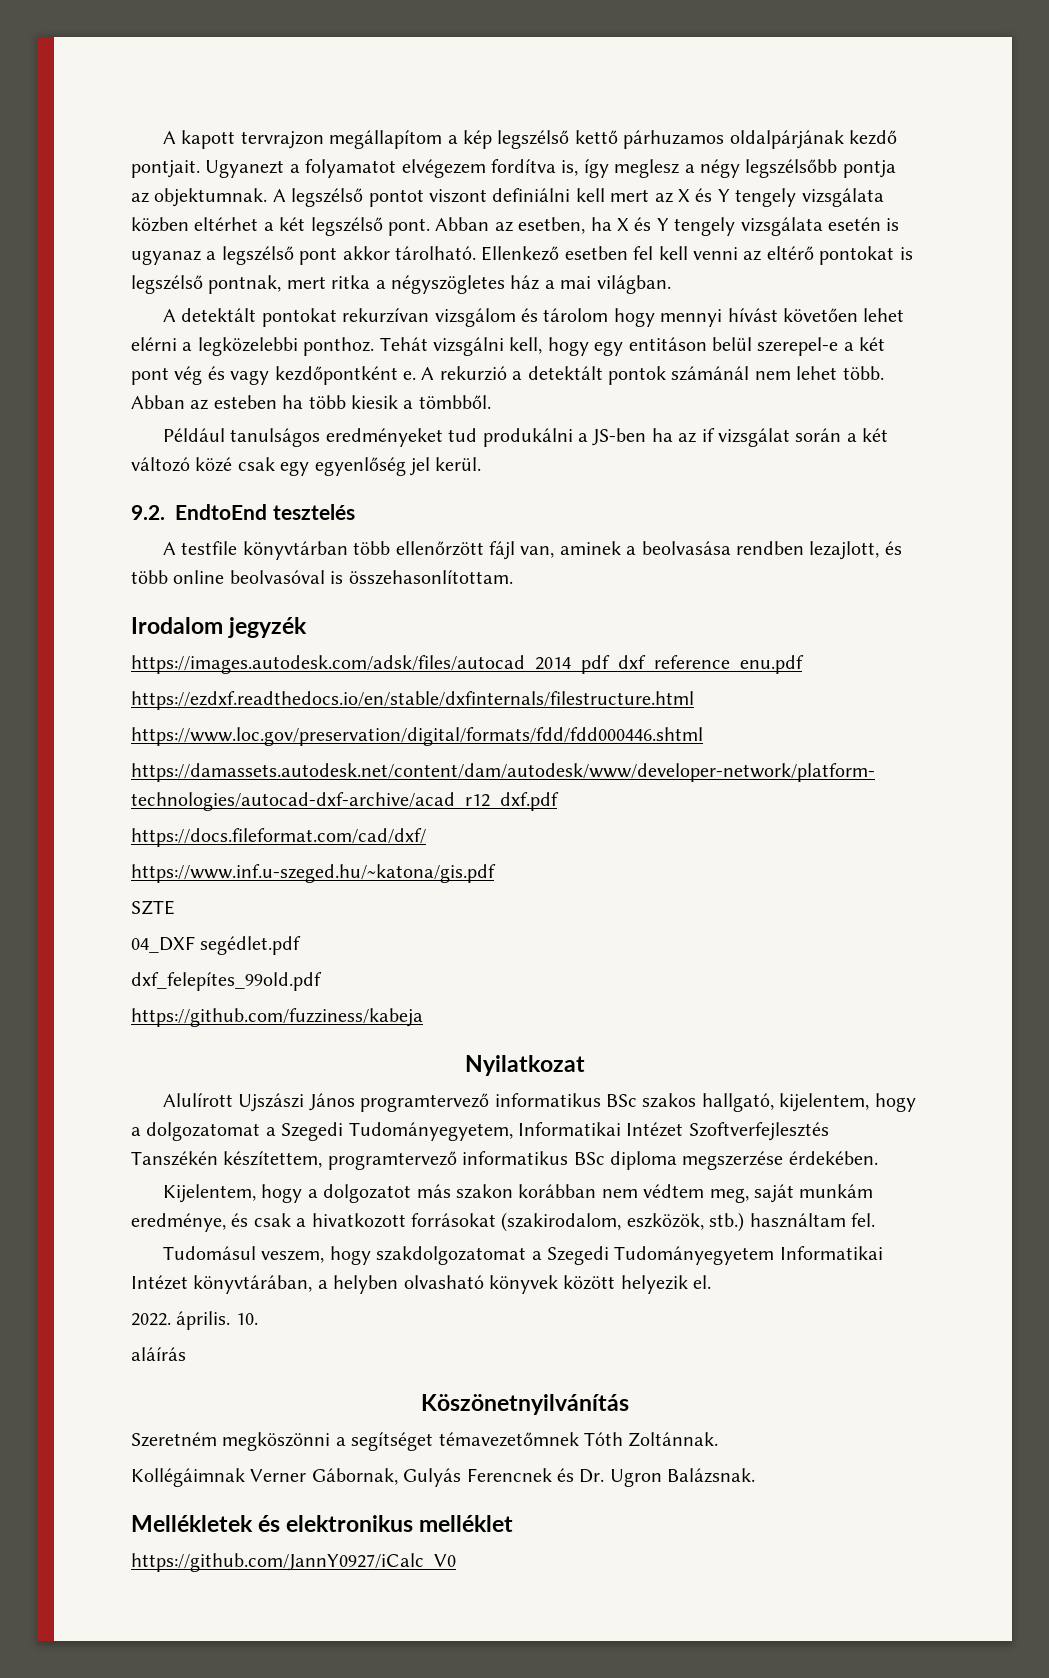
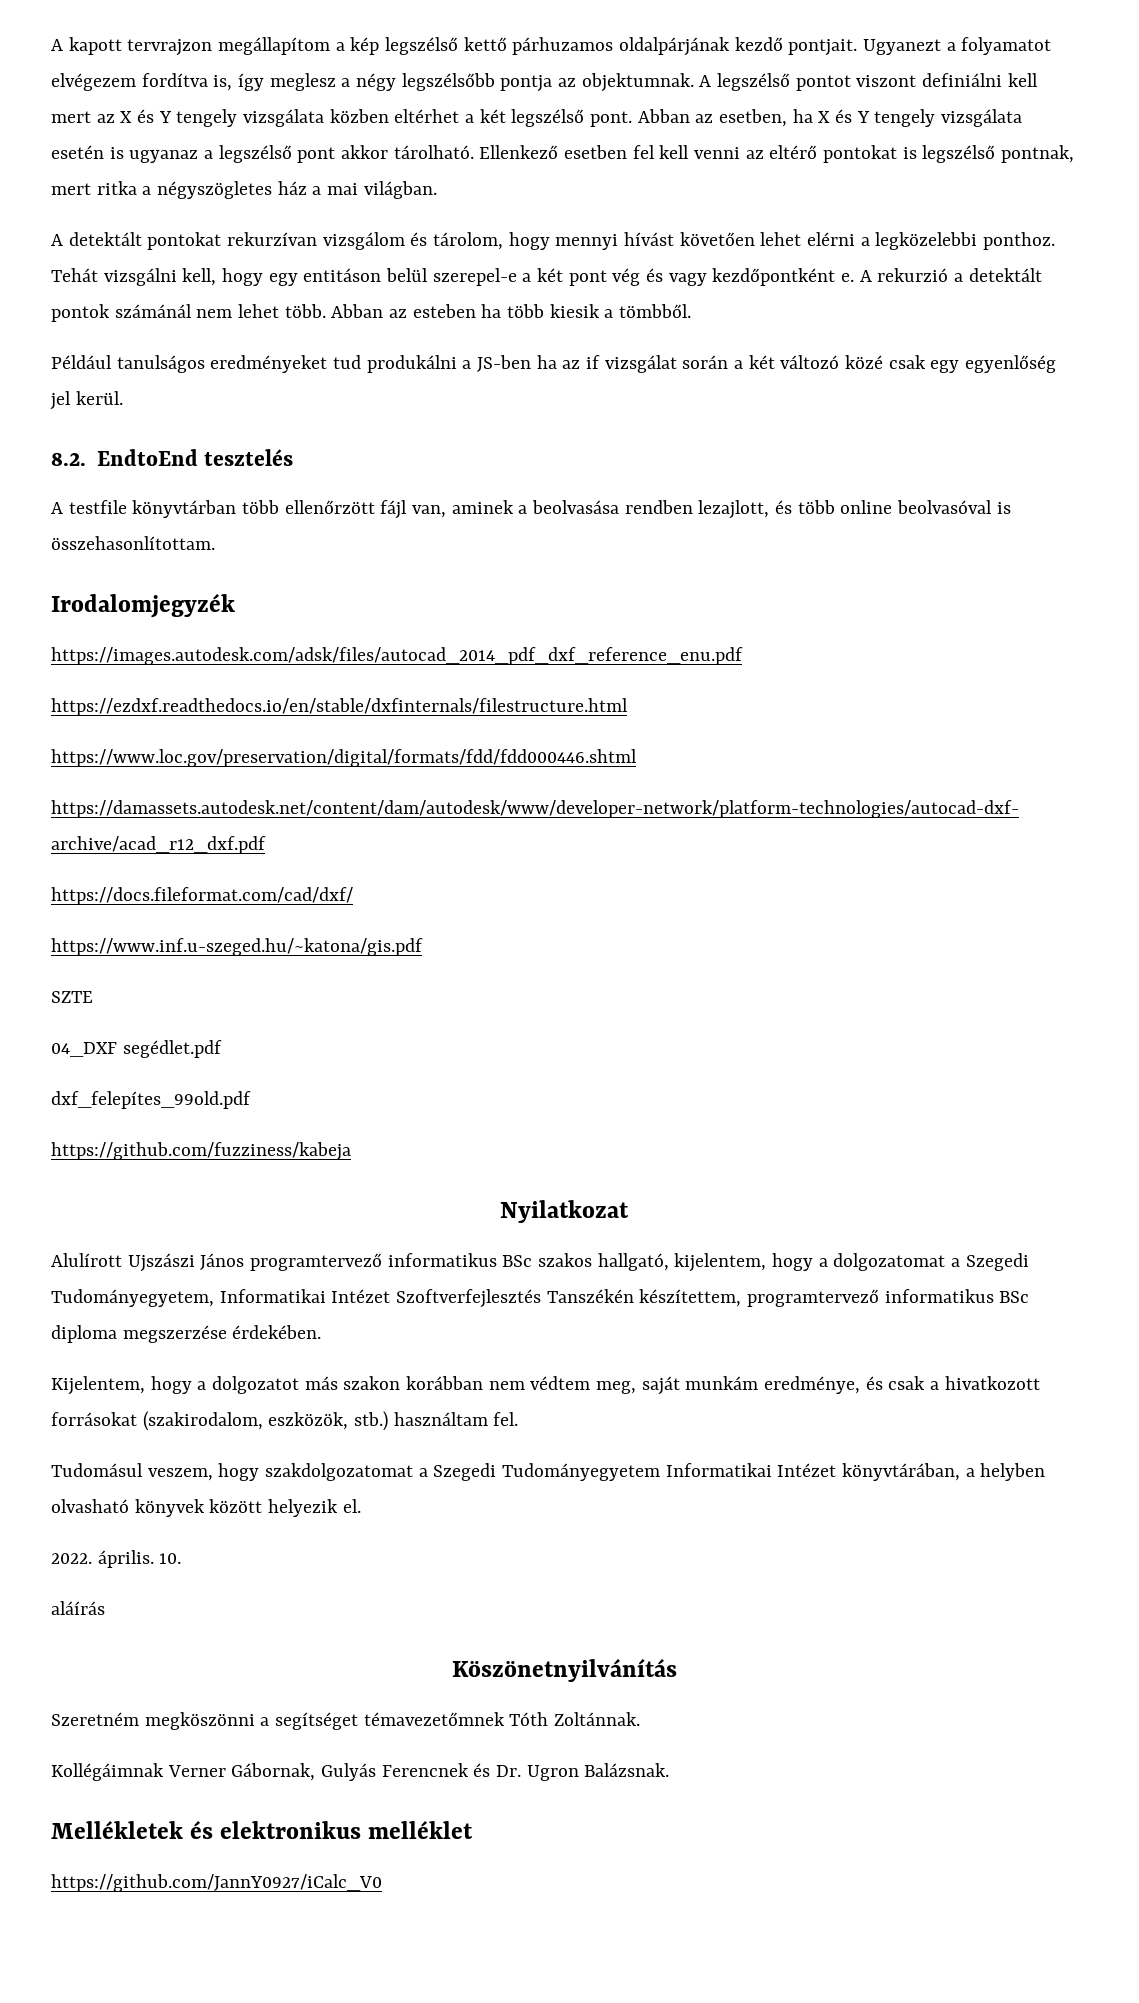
- A detektált pontokat rekurzívan vizsgálom és tárolom hogy mennyi hívást követően lehet elérni a legközelebbi ponthoz.
+ A detektált pontokat rekurzívan vizsgálom és tárolom, hogy mennyi hívást követően lehet elérni a legközelebbi ponthoz.
- 9.2. EndtoEnd tesztelés
+ 8.2. EndtoEnd tesztelés
- Irodalom jegyzék
+ Irodalomjegyzék

